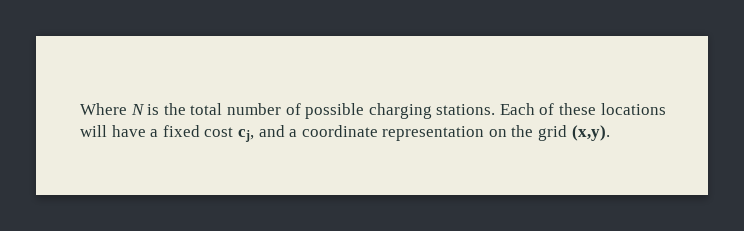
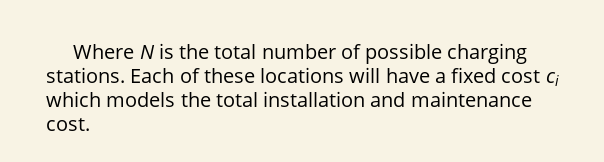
- Each of these locations will have a fixed cost cj, and a coordinate representation on the grid (x,y).
+ Each of these locations will have a fixed cost ci which models the total installation and maintenance cost.

